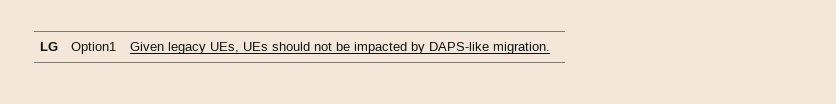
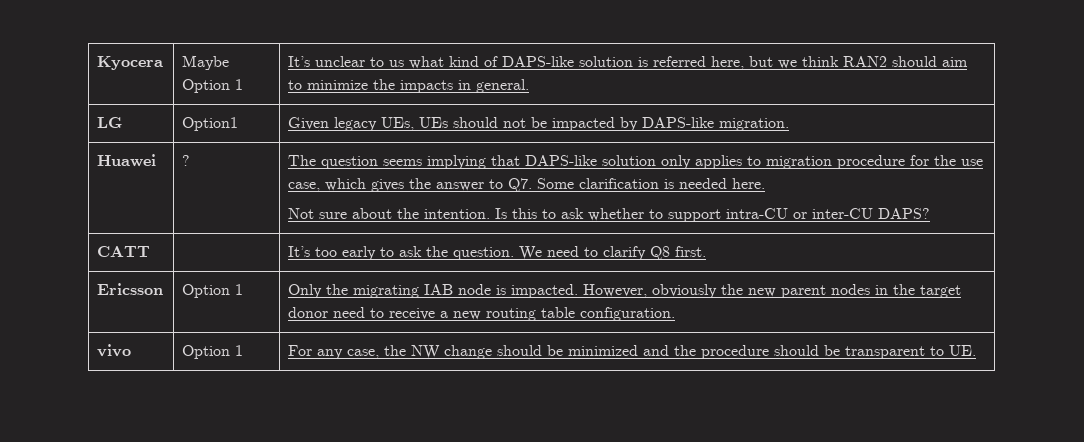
+ Kyocera | Maybe Option 1 | It’s unclear to us what kind of DAPS-like solution is referred here, but we think RAN2 should aim to minimize the impacts in general.
+ Huawei | ? | The question seems implying that DAPS-like solution only applies to migration procedure for the use case, which gives the answer to Q7. Some clarification is needed here.
+ Not sure about the intention. Is this to ask whether to support intra-CU or inter-CU DAPS?
+ CATT | | It’s too early to ask the question. We need to clarify Q8 first.
+ Ericsson | Option 1 | Only the migrating IAB node is impacted. However, obviously the new parent nodes in the target donor need to receive a new routing table configuration.
+ vivo | Option 1 | For any case, the NW change should be minimized and the procedure should be transparent to UE.

